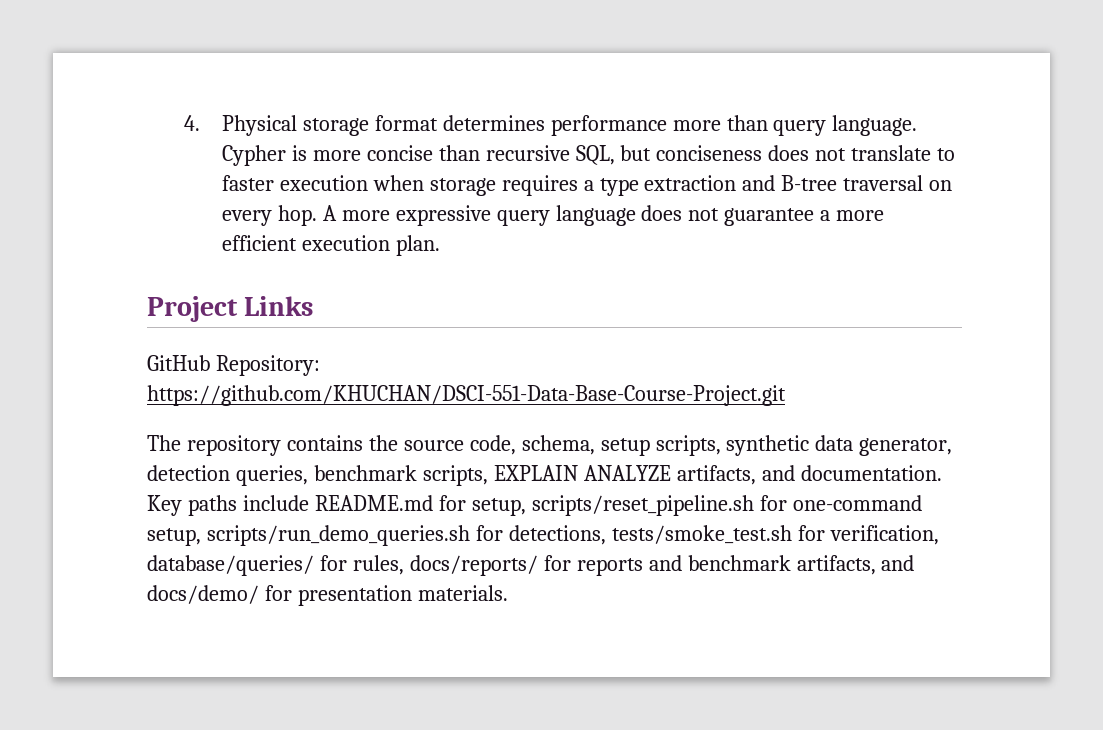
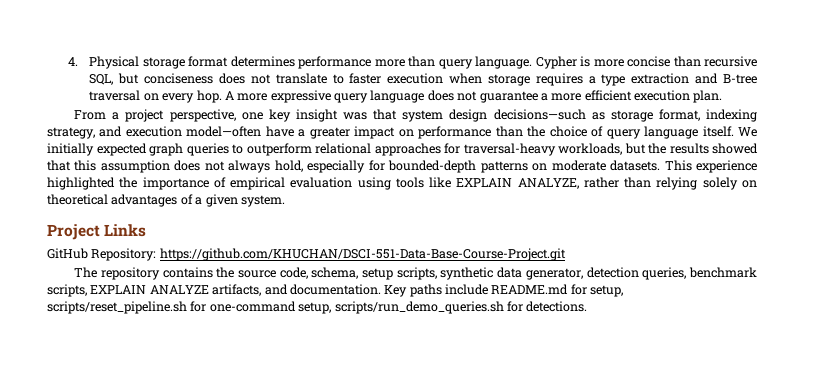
+ From a project perspective, one key insight was that system design decisions—such as storage format, indexing strategy, and execution model—often have a greater impact on performance than the choice of query language itself. We initially expected graph queries to outperform relational approaches for traversal-heavy workloads, but the results showed that this assumption does not always hold, especially for bounded-depth patterns on moderate datasets. This experience highlighted the importance of empirical evaluation using tools like EXPLAIN ANALYZE, rather than relying solely on theoretical advantages of a given system.
- Key paths include README.md for setup, scripts/reset_pipeline.sh for one-command setup, scripts/run_demo_queries.sh for detections, tests/smoke_test.sh for verification, database/queries/ for rules, docs/reports/ for reports and benchmark artifacts, and docs/demo/ for presentation materials.
+ Key paths include README.md for setup, scripts/reset_pipeline.sh for one-command setup, scripts/run_demo_queries.sh for detections.

